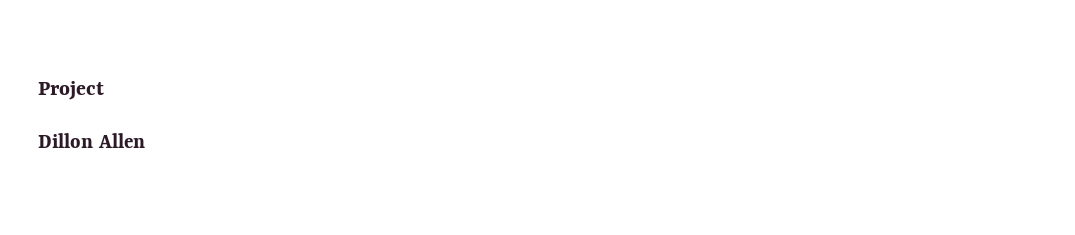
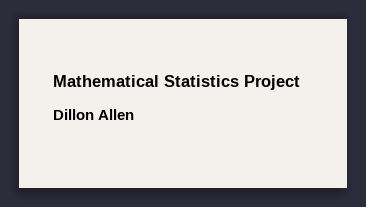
- Project
+ Mathematical Statistics Project

